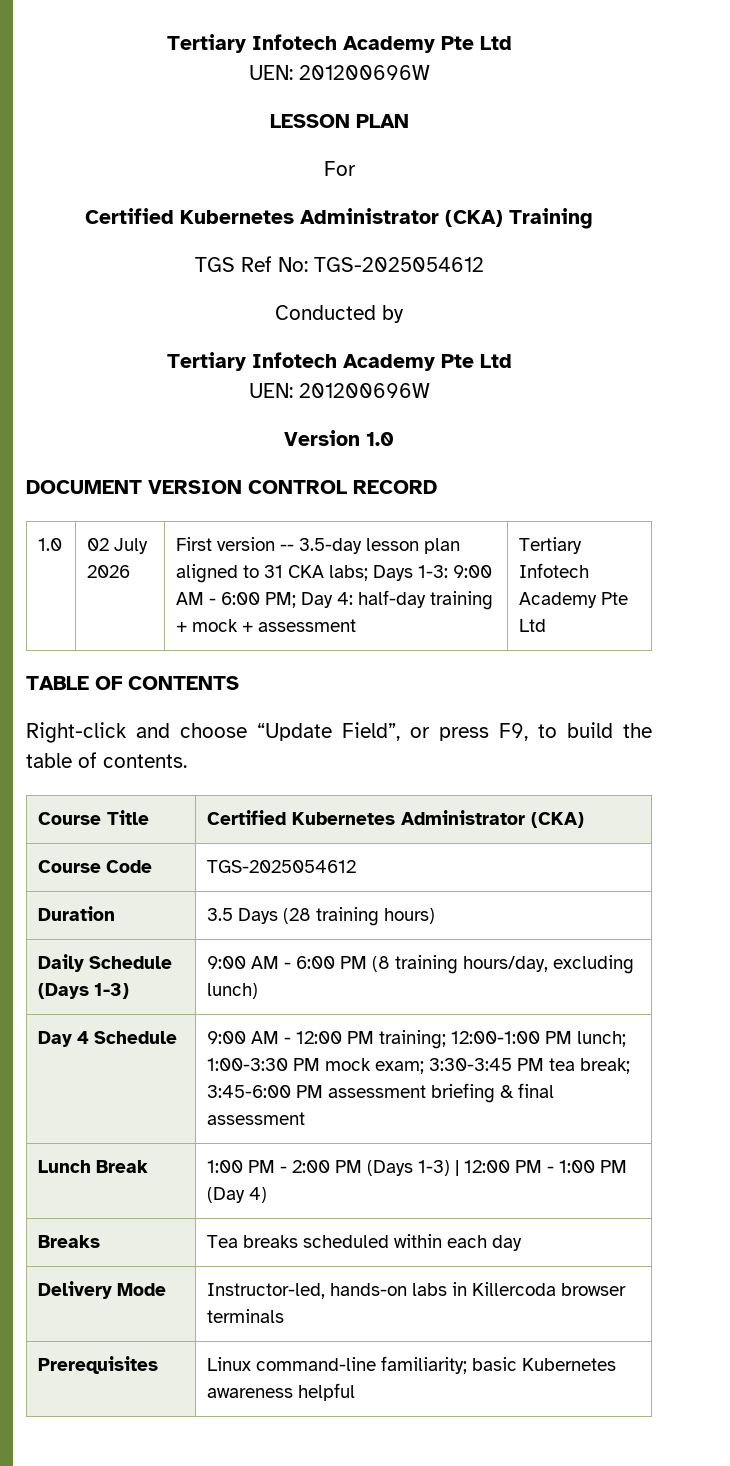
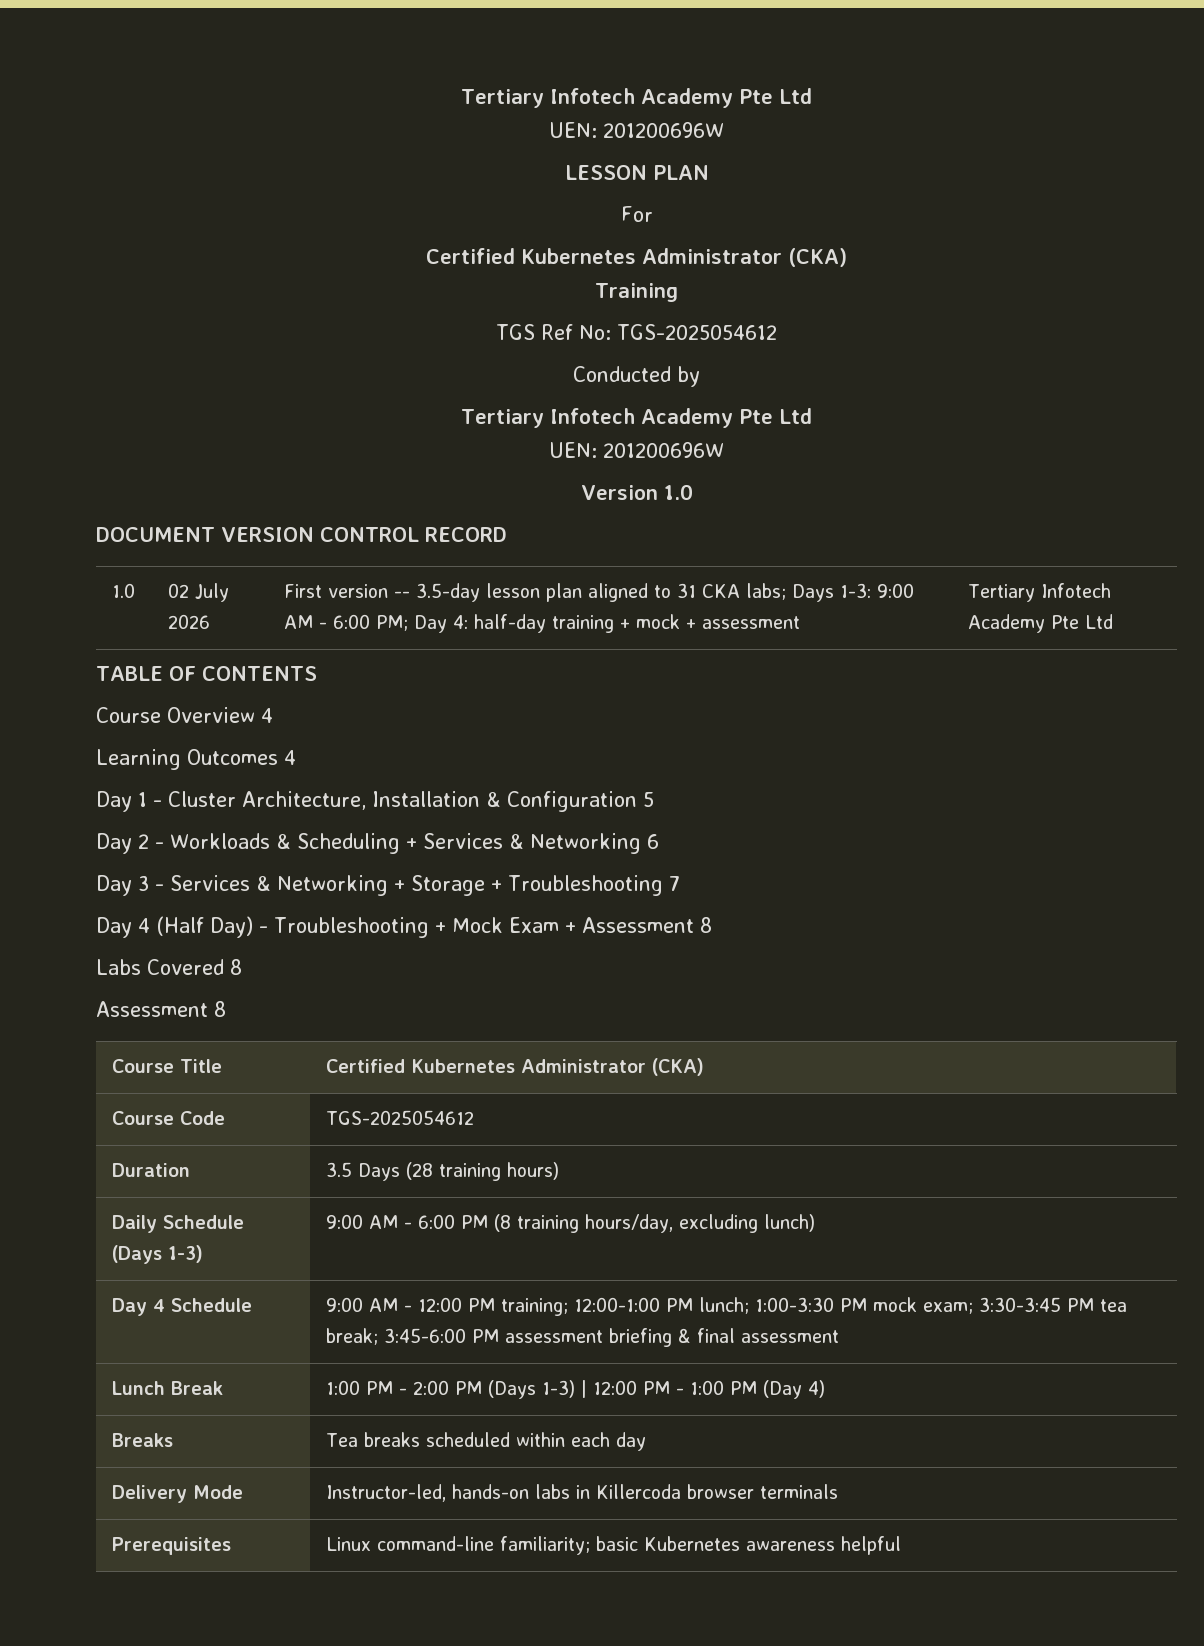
  For
- Certified Kubernetes Administrator (CKA) Training
+ Certified Kubernetes Administrator (CKA)
+ Training
- Right-click and choose “Update Field”, or press F9, to build the table of contents.
+ Course Overview 4
+ Learning Outcomes 4
+ Day 1 - Cluster Architecture, Installation & Configuration 5
+ Day 2 - Workloads & Scheduling + Services & Networking 6
+ Day 3 - Services & Networking + Storage + Troubleshooting 7
+ Day 4 (Half Day) - Troubleshooting + Mock Exam + Assessment 8
+ Labs Covered 8
+ Assessment 8

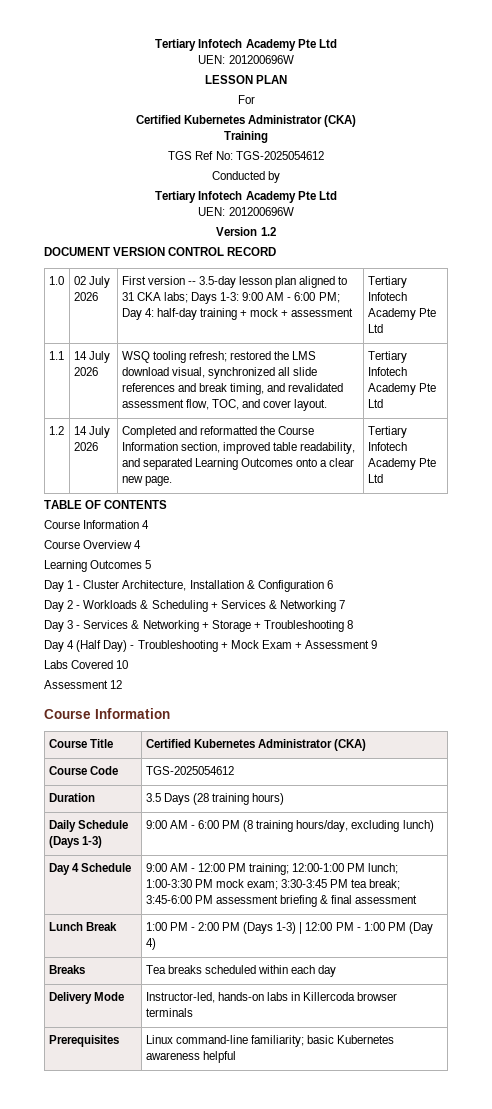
- Version 1.0
+ Version 1.2
+ 1.1 | 14 July 2026 | WSQ tooling refresh; restored the LMS download visual, synchronized all slide references and break timing, and revalidated assessment flow, TOC, and cover layout. | Tertiary Infotech Academy Pte Ltd
+ 1.2 | 14 July 2026 | Completed and reformatted the Course Information section, improved table readability, and separated Learning Outcomes onto a clear new page. | Tertiary Infotech Academy Pte Ltd
+ Course Information 4
- Learning Outcomes 4
+ Learning Outcomes 5
- Day 1 - Cluster Architecture, Installation & Configuration 5
+ Day 1 - Cluster Architecture, Installation & Configuration 6
- Day 2 - Workloads & Scheduling + Services & Networking 6
+ Day 2 - Workloads & Scheduling + Services & Networking 7
- Day 3 - Services & Networking + Storage + Troubleshooting 7
+ Day 3 - Services & Networking + Storage + Troubleshooting 8
- Day 4 (Half Day) - Troubleshooting + Mock Exam + Assessment 8
+ Day 4 (Half Day) - Troubleshooting + Mock Exam + Assessment 9
- Labs Covered 8
- Assessment 8
+ Labs Covered 10
+ Assessment 12
+ Course Information

